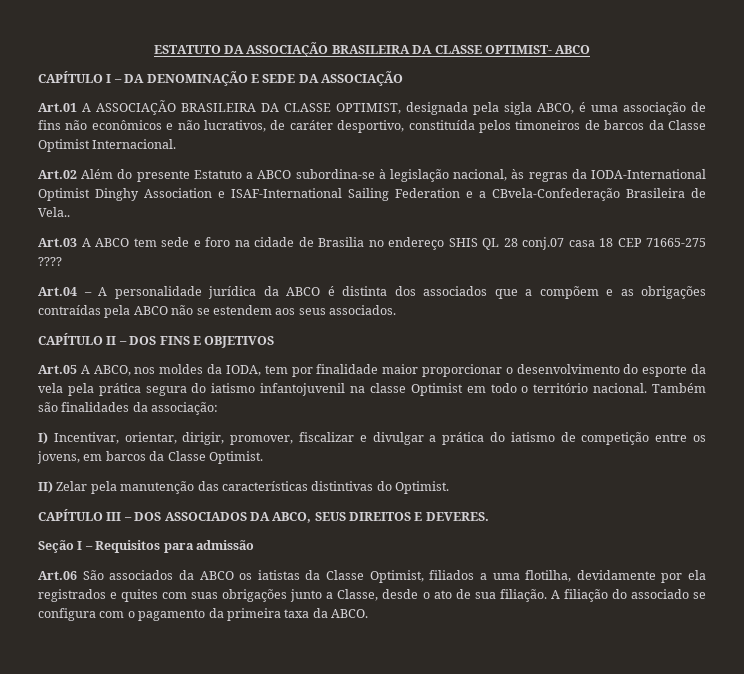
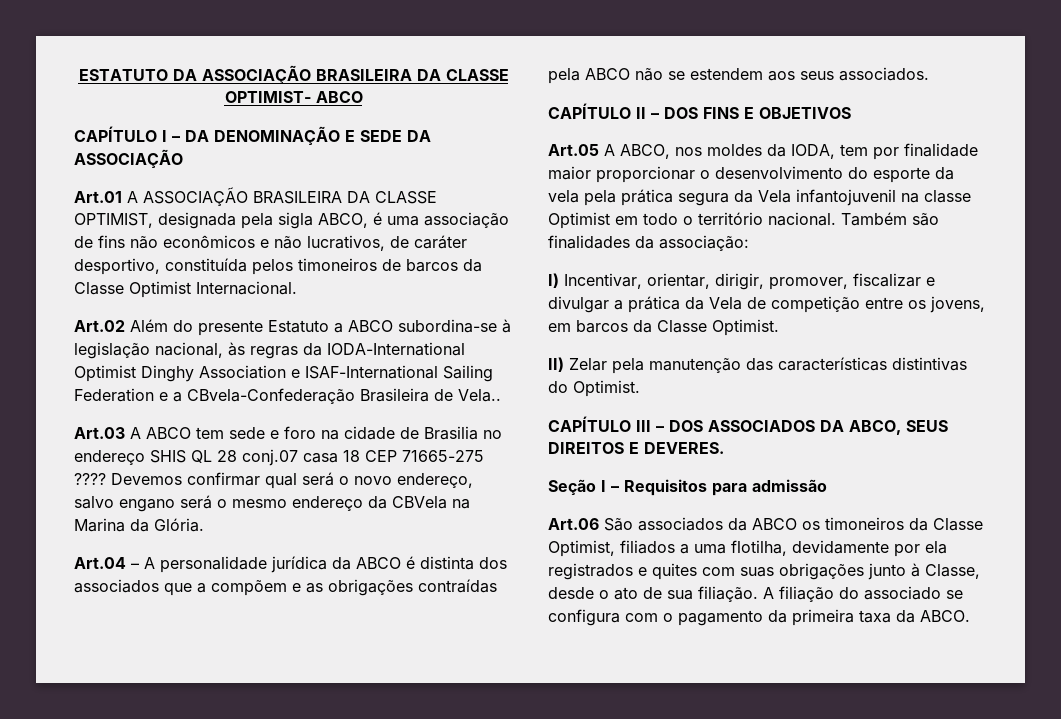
+ Devemos confirmar qual será o novo endereço, salvo engano será o mesmo endereço da CBVela na Marina da Glória.
- Art.05 A ABCO, nos moldes da IODA, tem por finalidade maior proporcionar o desenvolvimento do esporte da vela pela prática segura do iatismo infantojuvenil na classe Optimist em todo o território nacional.
+ Art.05 A ABCO, nos moldes da IODA, tem por finalidade maior proporcionar o desenvolvimento do esporte da vela pela prática segura da Vela infantojuvenil na classe Optimist em todo o território nacional.
- I) Incentivar, orientar, dirigir, promover, fiscalizar e divulgar a prática do iatismo de competição entre os jovens, em barcos da Classe Optimist.
+ I) Incentivar, orientar, dirigir, promover, fiscalizar e divulgar a prática da Vela de competição entre os jovens, em barcos da Classe Optimist.
- Art.06 São associados da ABCO os iatistas da Classe Optimist, filiados a uma flotilha, devidamente por ela registrados e quites com suas obrigações junto a Classe, desde o ato de sua filiação.
+ Art.06 São associados da ABCO os timoneiros da Classe Optimist, filiados a uma flotilha, devidamente por ela registrados e quites com suas obrigações junto à Classe, desde o ato de sua filiação.

